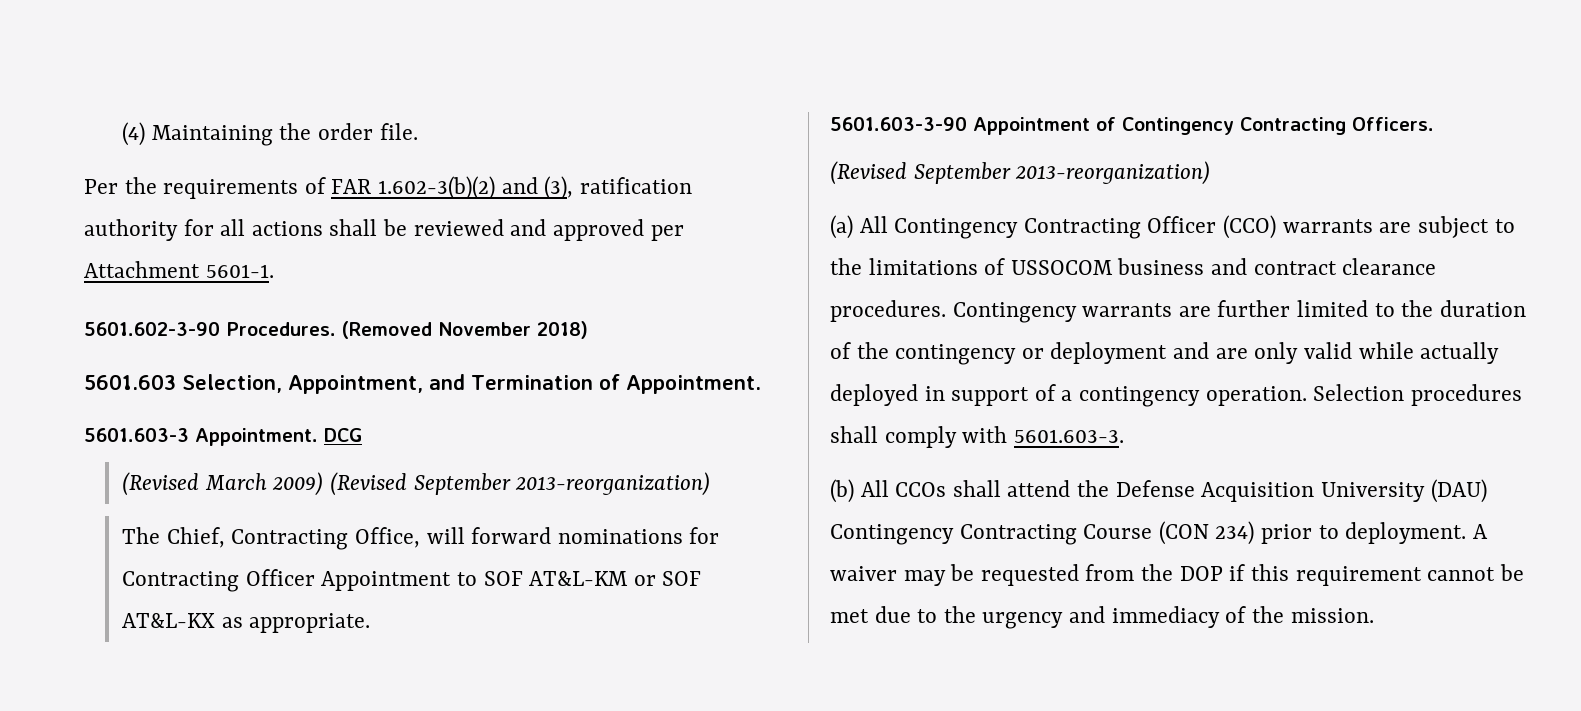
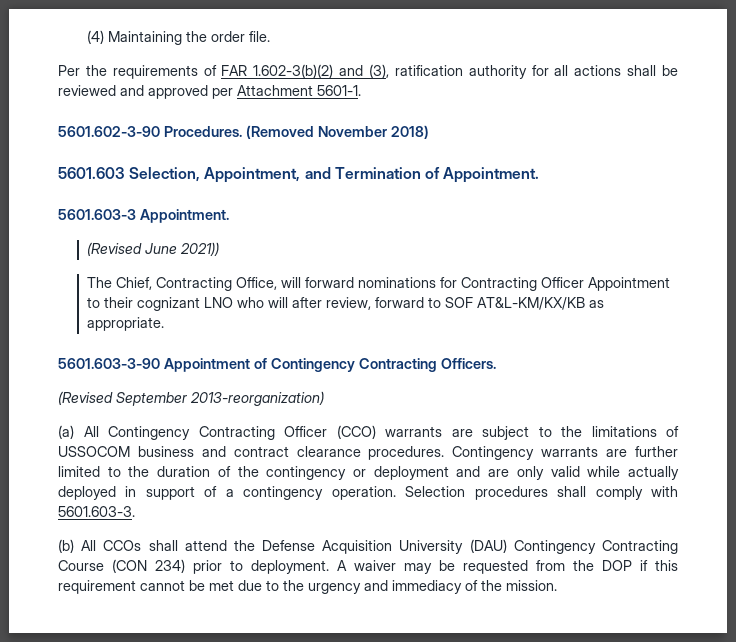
- 5601.603-3 Appointment. DCG
- (Revised March 2009) (Revised September 2013-reorganization)
+ 5601.603-3 Appointment.
+ (Revised June 2021))
- The Chief, Contracting Office, will forward nominations for Contracting Officer Appointment to SOF AT&L-KM or SOF AT&L-KX as appropriate.
+ The Chief, Contracting Office, will forward nominations for Contracting Officer Appointment to their cognizant LNO who will after review, forward to SOF AT&L-KM/KX/KB as appropriate.

